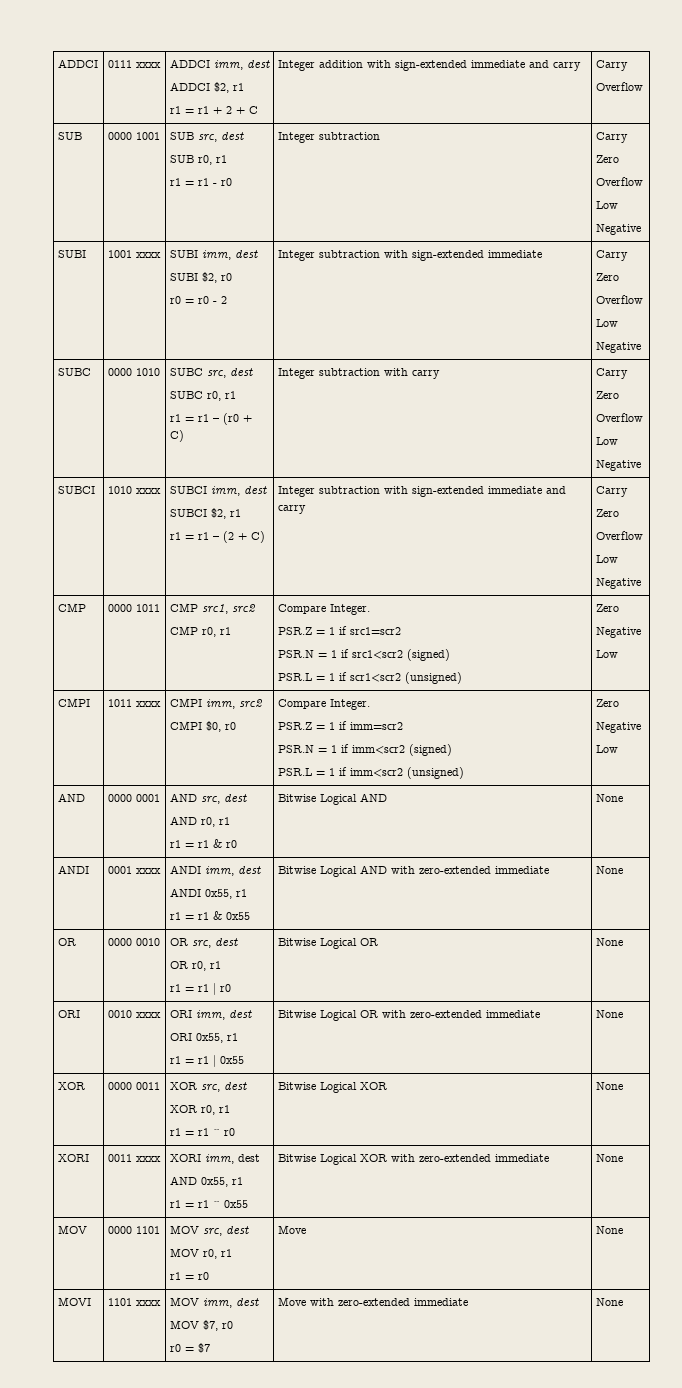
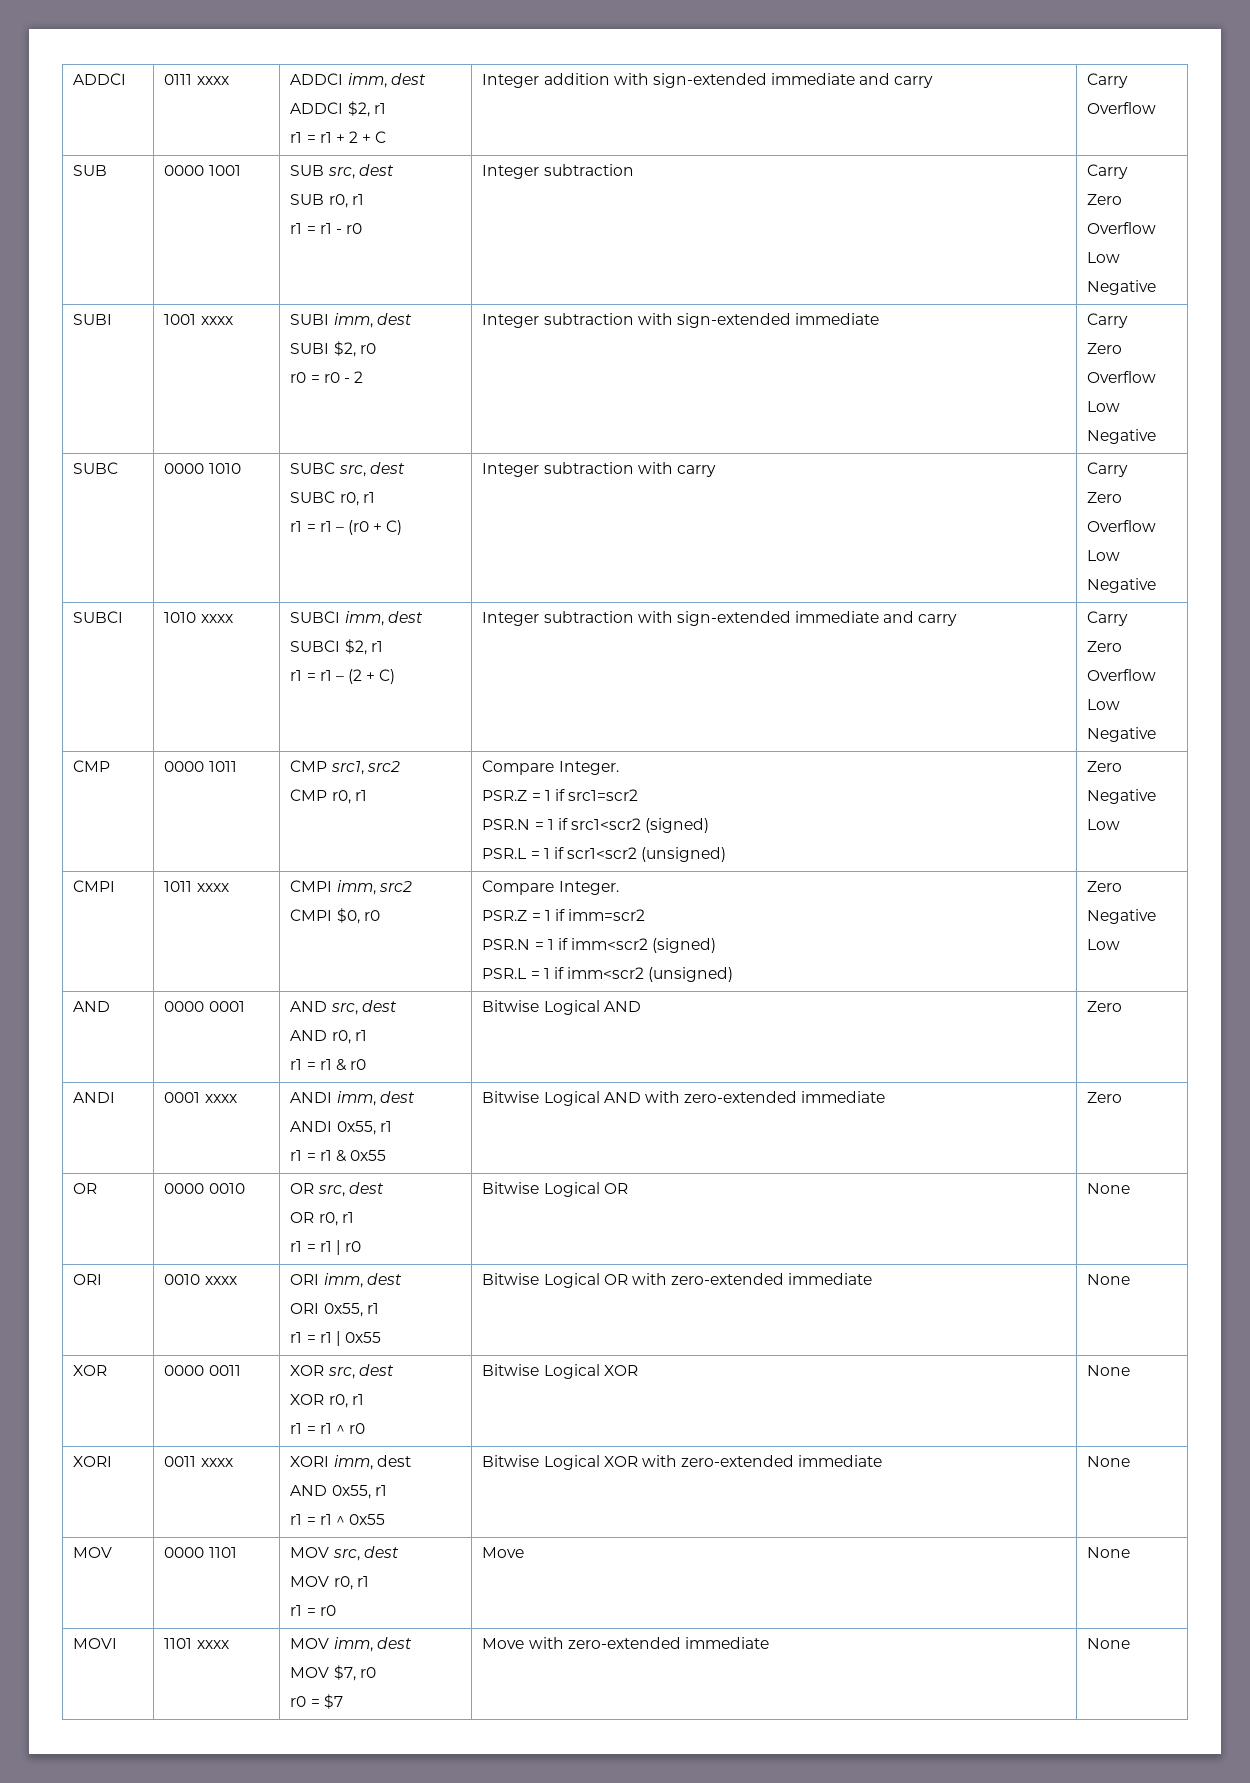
  AND | 0000 0001 | AND src, dest
  AND r0, r1
- r1 = r1 & r0 | Bitwise Logical AND | None
+ r1 = r1 & r0 | Bitwise Logical AND | Zero
  ANDI | 0001 xxxx | ANDI imm, dest
  ANDI 0x55, r1
- r1 = r1 & 0x55 | Bitwise Logical AND with zero-extended immediate | None
+ r1 = r1 & 0x55 | Bitwise Logical AND with zero-extended immediate | Zero

